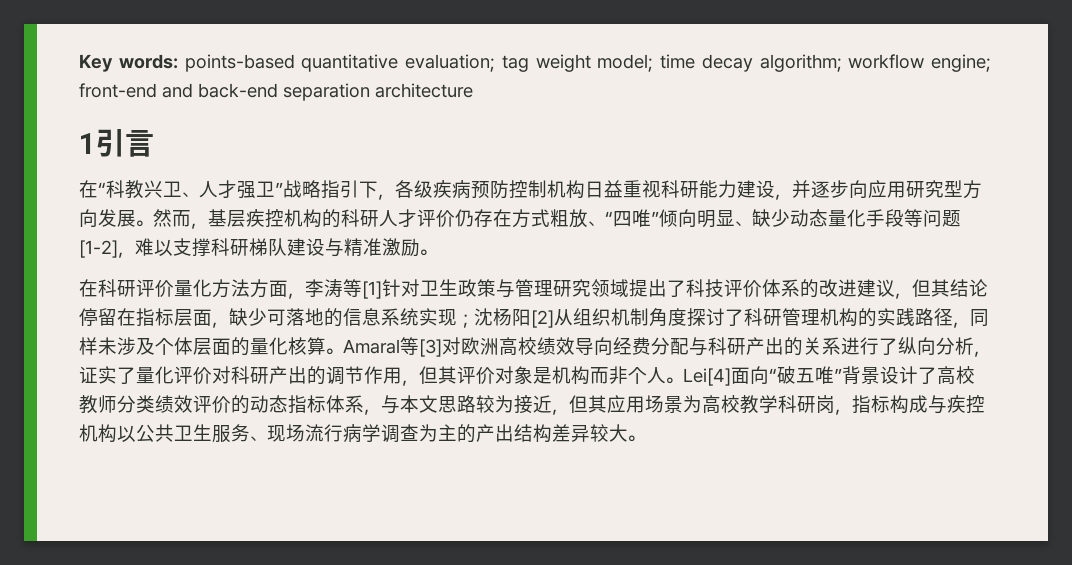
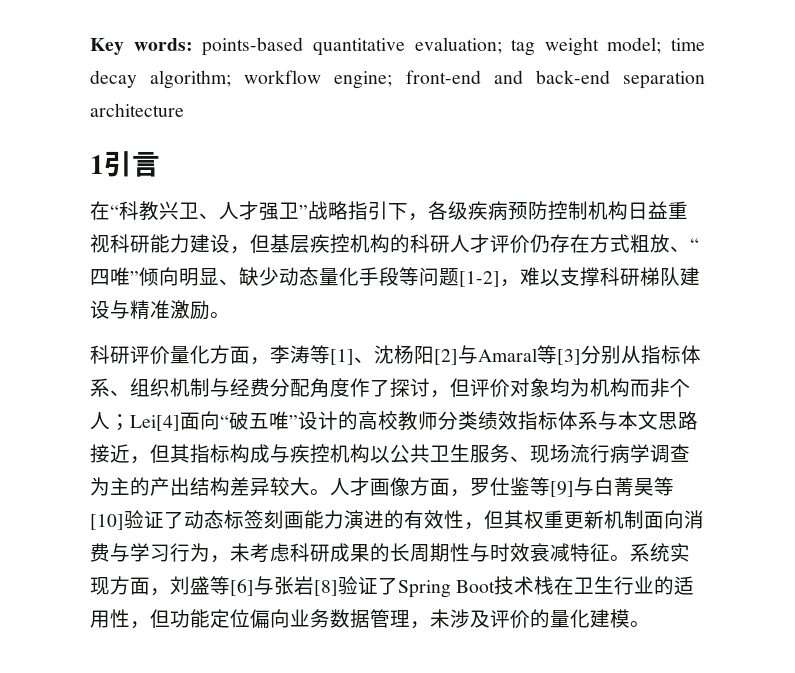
- 在“科教兴卫、人才强卫”战略指引下，各级疾病预防控制机构日益重视科研能力建设，并逐步向应用研究型方向发展。然而，基层疾控机构的科研人才评价仍存在方式粗放、“四唯”倾向明显、缺少动态量化手段等问题[1-2]，难以支撑科研梯队建设与精准激励。
+ 在“科教兴卫、人才强卫”战略指引下，各级疾病预防控制机构日益重视科研能力建设，但基层疾控机构的科研人才评价仍存在方式粗放、“四唯”倾向明显、缺少动态量化手段等问题[1-2]，难以支撑科研梯队建设与精准激励。
- 在科研评价量化方法方面，李涛等[1]针对卫生政策与管理研究领域提出了科技评价体系的改进建议，但其结论停留在指标层面，缺少可落地的信息系统实现；沈杨阳[2]从组织机制角度探讨了科研管理机构的实践路径，同样未涉及个体层面的量化核算。Amaral等[3]对欧洲高校绩效导向经费分配与科研产出的关系进行了纵向分析，证实了量化评价对科研产出的调节作用，但其评价对象是机构而非个人。Lei[4]面向“破五唯”背景设计了高校教师分类绩效评价的动态指标体系，与本文思路较为接近，但其应用场景为高校教学科研岗，指标构成与疾控机构以公共卫生服务、现场流行病学调查为主的产出结构差异较大。
+ 科研评价量化方面，李涛等[1]、沈杨阳[2]与Amaral等[3]分别从指标体系、组织机制与经费分配角度作了探讨，但评价对象均为机构而非个人；Lei[4]面向“破五唯”设计的高校教师分类绩效指标体系与本文思路接近，但其指标构成与疾控机构以公共卫生服务、现场流行病学调查为主的产出结构差异较大。
+ 人才画像方面，罗仕鉴等[9]与白菁昊等[10]验证了动态标签刻画能力演进的有效性，但其权重更新机制面向消费与学习行为，未考虑科研成果的长周期性与时效衰减特征。系统实现方面，刘盛等[6]与张岩[8]验证了Spring Boot技术栈在卫生行业的适用性，但功能定位偏向业务数据管理，未涉及评价的量化建模。

